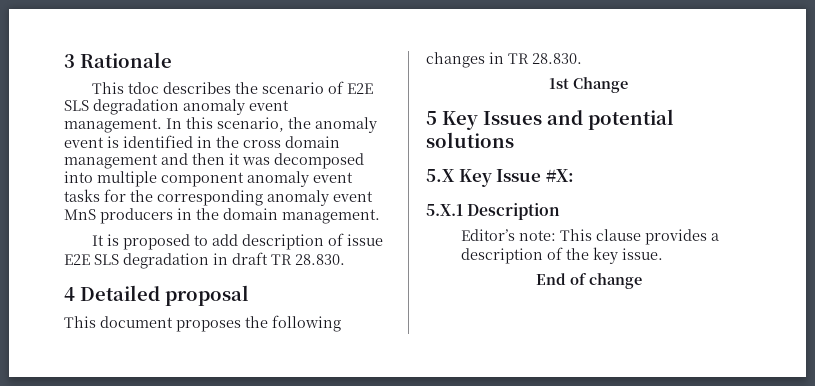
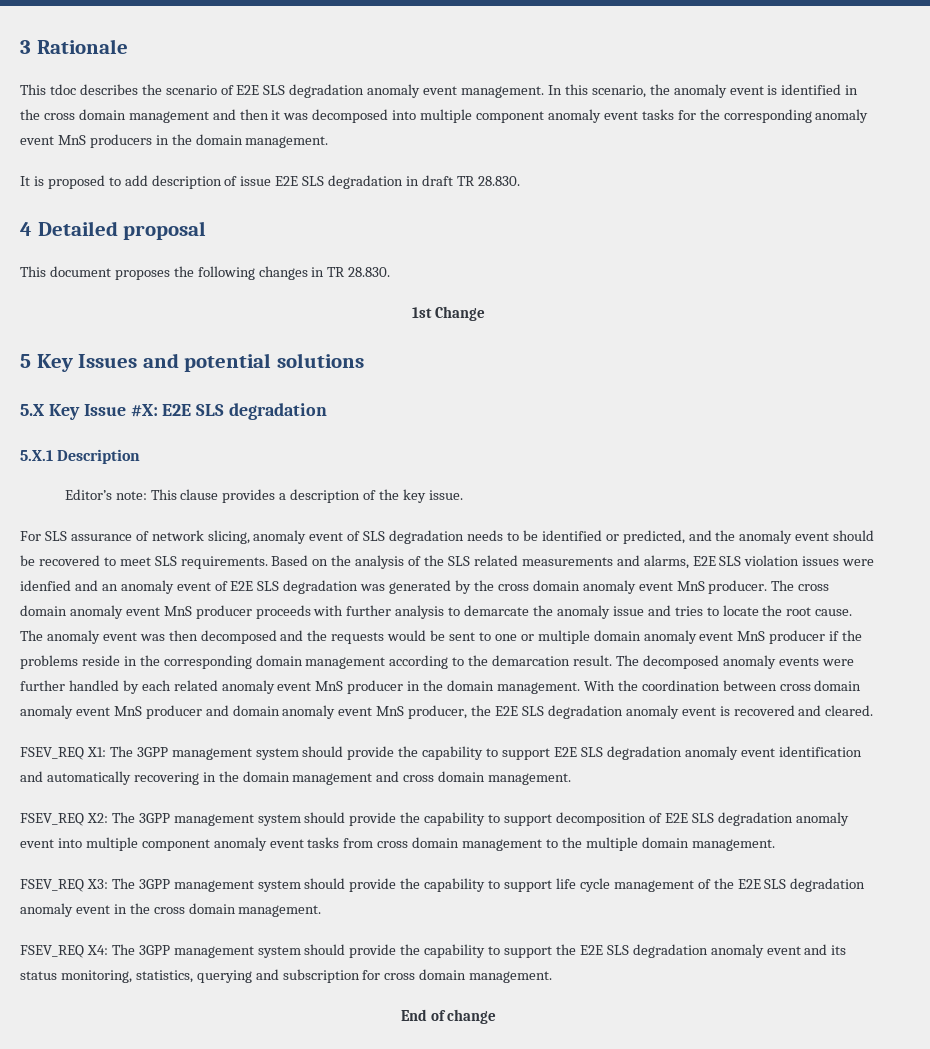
- 5.X Key Issue #X:
+ 5.X Key Issue #X: E2E SLS degradation
+ For SLS assurance of network slicing, anomaly event of SLS degradation needs to be identified or predicted, and the anomaly event should be recovered to meet SLS requirements. Based on the analysis of the SLS related measurements and alarms, E2E SLS violation issues were idenfied and an anomaly event of E2E SLS degradation was generated by the cross domain anomaly event MnS producer. The cross domain anomaly event MnS producer proceeds with further analysis to demarcate the anomaly issue and tries to locate the root cause. The anomaly event was then decomposed and the requests would be sent to one or multiple domain anomaly event MnS producer if the problems reside in the corresponding domain management according to the demarcation result. The decomposed anomaly events were further handled by each related anomaly event MnS producer in the domain management. With the coordination between cross domain anomaly event MnS producer and domain anomaly event MnS producer, the E2E SLS degradation anomaly event is recovered and cleared.
+ FSEV_REQ X1: The 3GPP management system should provide the capability to support E2E SLS degradation anomaly event identification and automatically recovering in the domain management and cross domain management.
+ FSEV_REQ X2: The 3GPP management system should provide the capability to support decomposition of E2E SLS degradation anomaly event into multiple component anomaly event tasks from cross domain management to the multiple domain management.
+ FSEV_REQ X3: The 3GPP management system should provide the capability to support life cycle management of the E2E SLS degradation anomaly event in the cross domain management.
+ FSEV_REQ X4: The 3GPP management system should provide the capability to support the E2E SLS degradation anomaly event and its status monitoring, statistics, querying and subscription for cross domain management.

